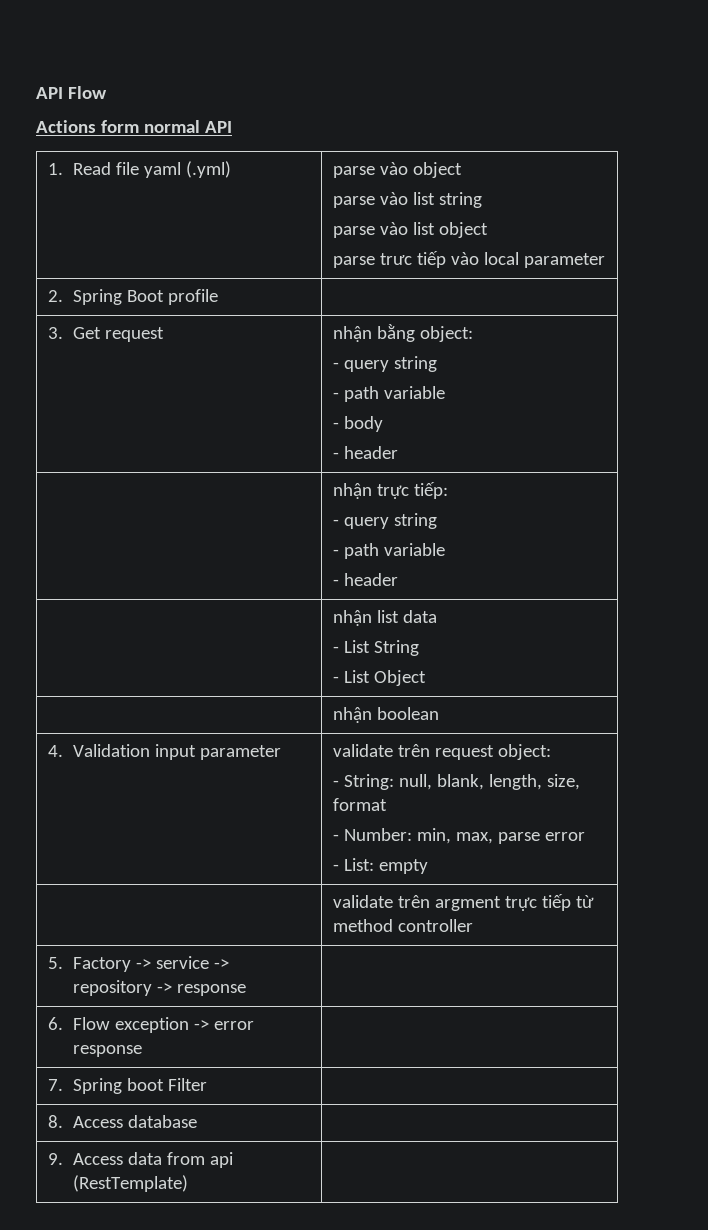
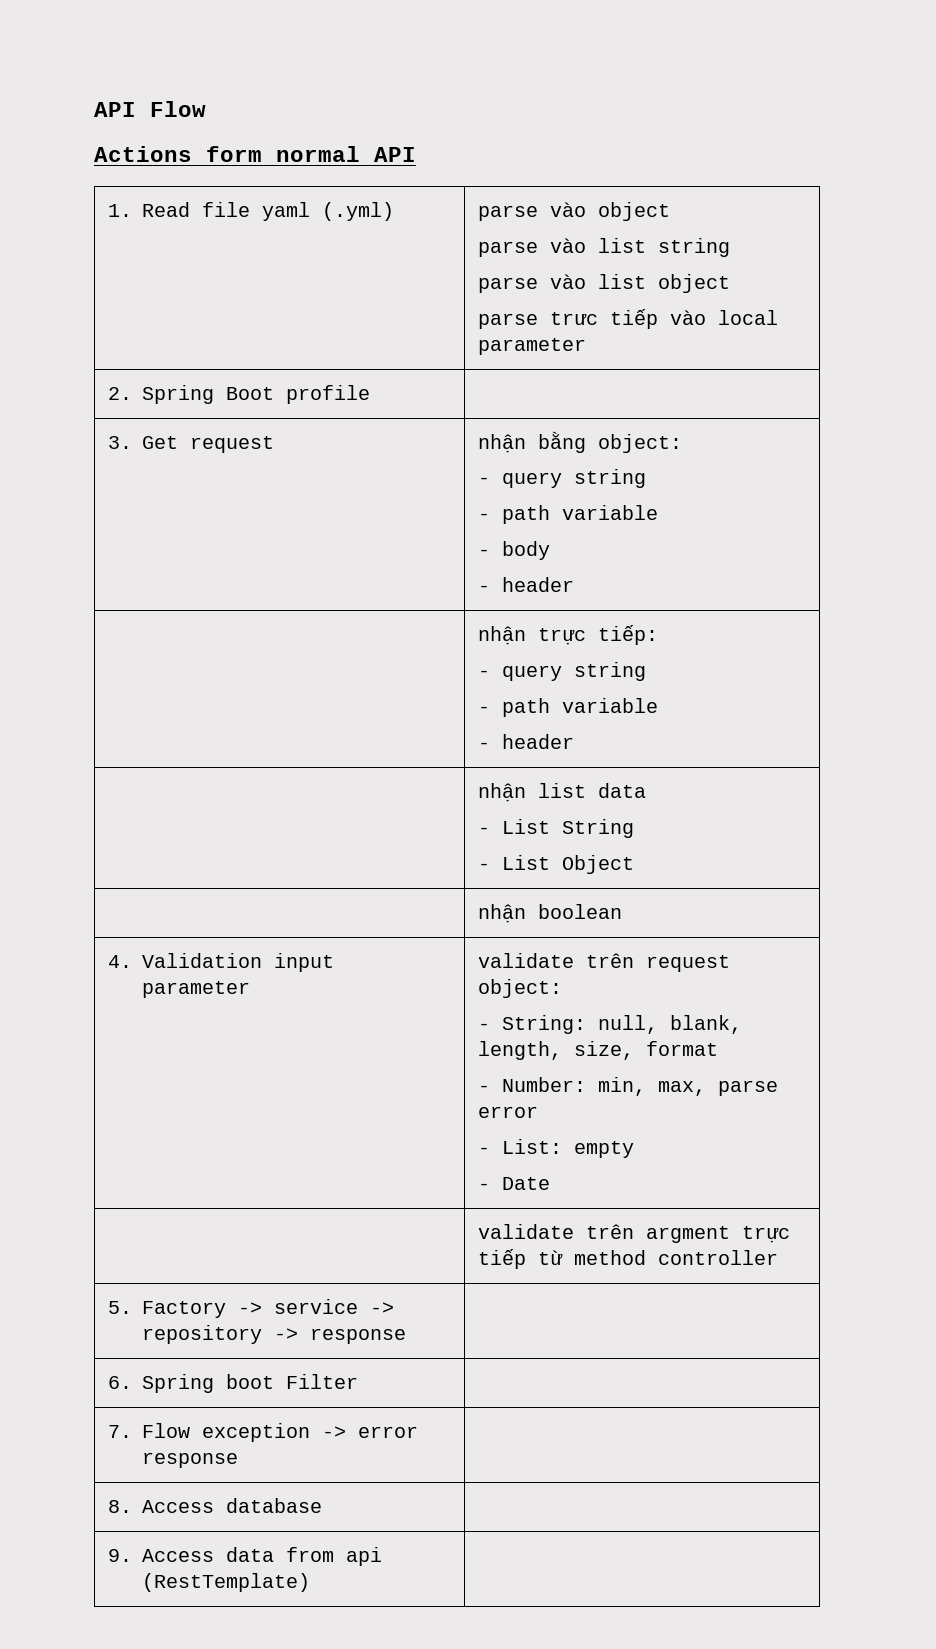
  4. Validation input parameter | validate trên request object:
  - String: null, blank, length, size, format
  - Number: min, max, parse error
  - List: empty
+ - Date
- 6. Flow exception -> error response |
+ 6. Spring boot Filter |
+ 7. Flow exception -> error response |
- 7. Spring boot Filter |

